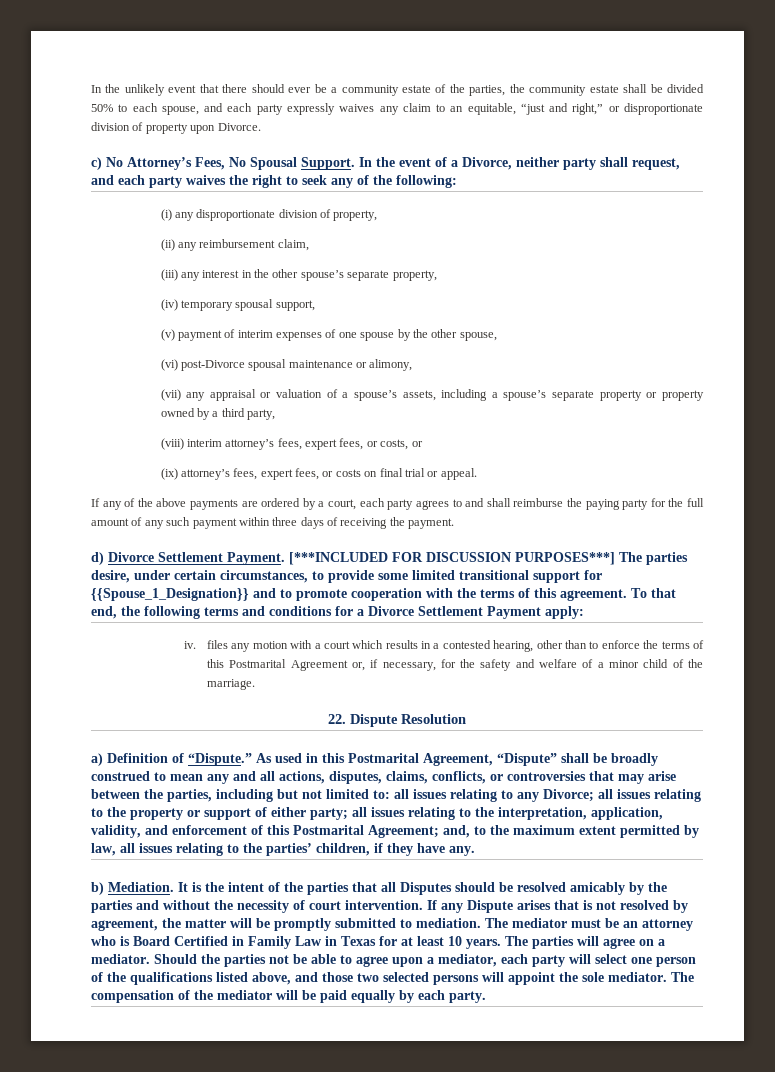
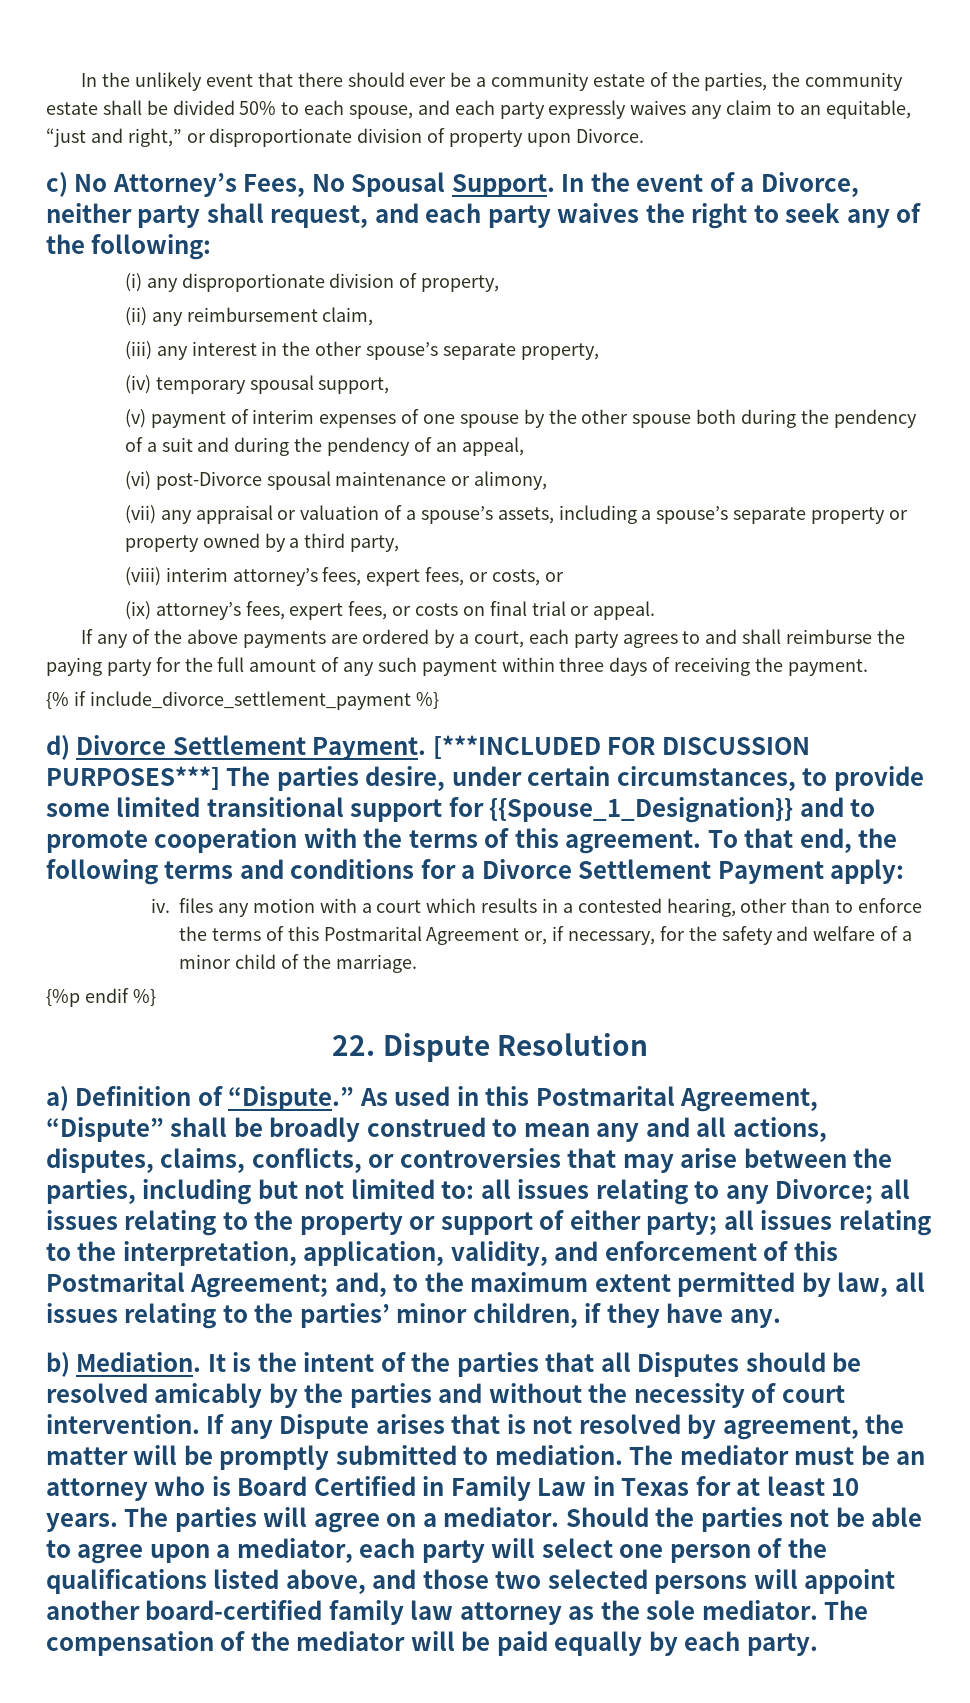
- (v) payment of interim expenses of one spouse by the other spouse,
+ (v) payment of interim expenses of one spouse by the other spouse both during the pendency of a suit and during the pendency of an appeal,
+ {% if include_divorce_settlement_payment %}
+ {%p endif %}
- and, to the maximum extent permitted by law, all issues relating to the parties’ children, if they have any.
+ and, to the maximum extent permitted by law, all issues relating to the parties’ minor children, if they have any.
- Should the parties not be able to agree upon a mediator, each party will select one person of the qualifications listed above, and those two selected persons will appoint the sole mediator.
+ Should the parties not be able to agree upon a mediator, each party will select one person of the qualifications listed above, and those two selected persons will appoint another board-certified family law attorney as the sole mediator.

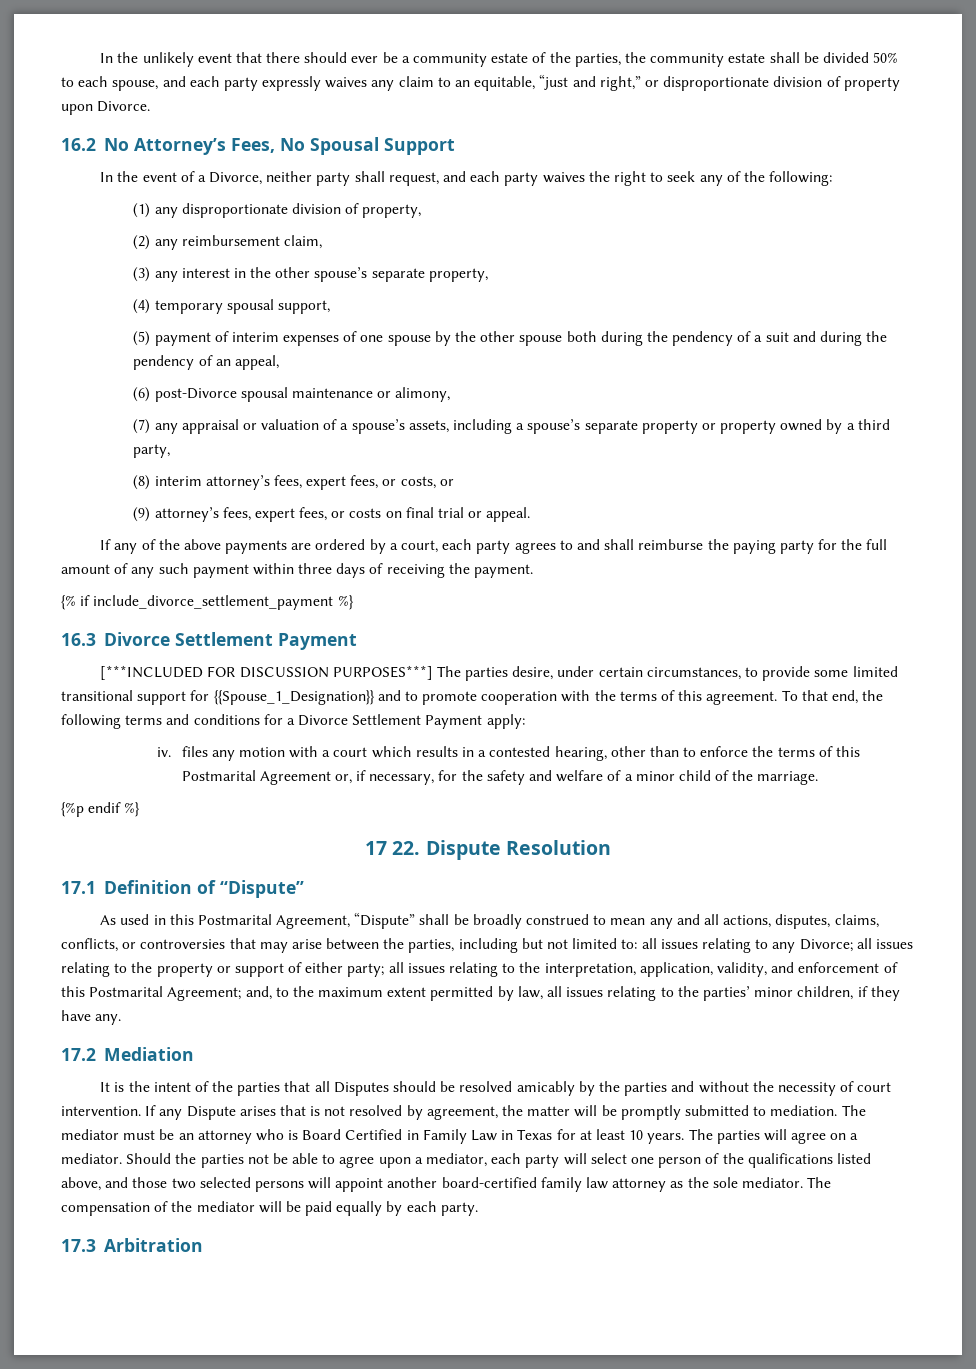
- c) No Attorney’s Fees, No Spousal Support. In the event of a Divorce, neither party shall request, and each party waives the right to seek any of the following:
+ 16.2 No Attorney’s Fees, No Spousal Support
+ In the event of a Divorce, neither party shall request, and each party waives the right to seek any of the following:
- (i) any disproportionate division of property,
+ (1) any disproportionate division of property,
- (ii) any reimbursement claim,
+ (2) any reimbursement claim,
- (iii) any interest in the other spouse’s separate property,
+ (3) any interest in the other spouse’s separate property,
- (iv) temporary spousal support,
+ (4) temporary spousal support,
- (v) payment of interim expenses of one spouse by the other spouse both during the pendency of a suit and during the pendency of an appeal,
+ (5) payment of interim expenses of one spouse by the other spouse both during the pendency of a suit and during the pendency of an appeal,
- (vi) post-Divorce spousal maintenance or alimony,
+ (6) post-Divorce spousal maintenance or alimony,
- (vii) any appraisal or valuation of a spouse’s assets, including a spouse’s separate property or property owned by a third party,
+ (7) any appraisal or valuation of a spouse’s assets, including a spouse’s separate property or property owned by a third party,
- (viii) interim attorney’s fees, expert fees, or costs, or
+ (8) interim attorney’s fees, expert fees, or costs, or
- (ix) attorney’s fees, expert fees, or costs on final trial or appeal.
+ (9) attorney’s fees, expert fees, or costs on final trial or appeal.
- d) Divorce Settlement Payment. [***INCLUDED FOR DISCUSSION PURPOSES***] The parties desire, under certain circumstances, to provide some limited transitional support for {{Spouse_1_Designation}} and to promote cooperation with the terms of this agreement.
+ 16.3 Divorce Settlement Payment
+ [***INCLUDED FOR DISCUSSION PURPOSES***] The parties desire, under certain circumstances, to provide some limited transitional support for {{Spouse_1_Designation}} and to promote cooperation with the terms of this agreement.
- 22. Dispute Resolution
+ 17 22. Dispute Resolution
- a) Definition of “Dispute.” As used in this Postmarital Agreement, “Dispute” shall be broadly construed to mean any and all actions, disputes, claims, conflicts, or controversies that may arise between the parties, including but not limited to:
+ 17.1 Definition of “Dispute”
+ As used in this Postmarital Agreement, “Dispute” shall be broadly construed to mean any and all actions, disputes, claims, conflicts, or controversies that may arise between the parties, including but not limited to:
- b) Mediation. It is the intent of the parties that all Disputes should be resolved amicably by the parties and without the necessity of court intervention.
+ 17.2 Mediation
+ It is the intent of the parties that all Disputes should be resolved amicably by the parties and without the necessity of court intervention.
+ 17.3 Arbitration

